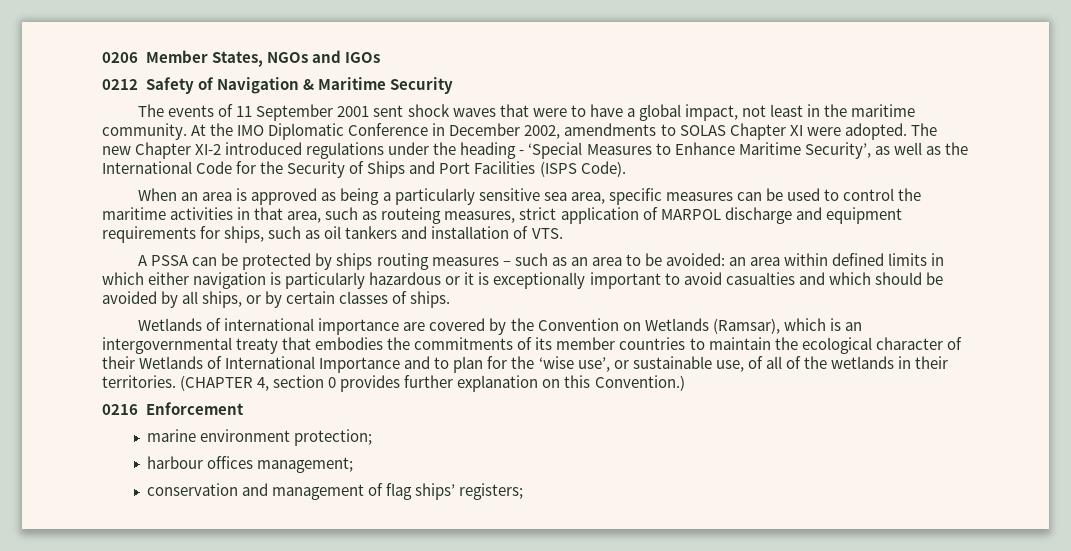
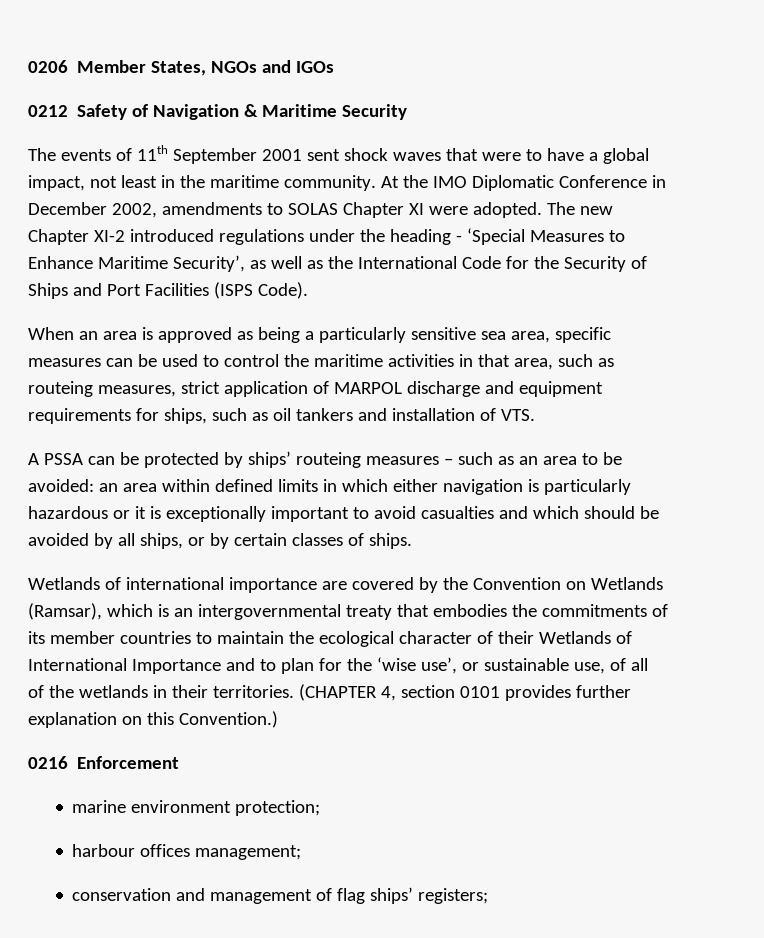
- The events of 11 September 2001 sent shock waves that were to have a global impact, not least in the maritime community.
+ The events of 11th September 2001 sent shock waves that were to have a global impact, not least in the maritime community.
- A PSSA can be protected by ships routing measures – such as an area to be avoided: an area within defined limits in which either navigation is particularly hazardous or it is exceptionally important to avoid casualties and which should be avoided by all ships, or by certain classes of ships.
+ A PSSA can be protected by ships’ routeing measures – such as an area to be avoided: an area within defined limits in which either navigation is particularly hazardous or it is exceptionally important to avoid casualties and which should be avoided by all ships, or by certain classes of ships.
- (CHAPTER 4, section 0 provides further explanation on this Convention.)
+ (CHAPTER 4, section 0101 provides further explanation on this Convention.)

